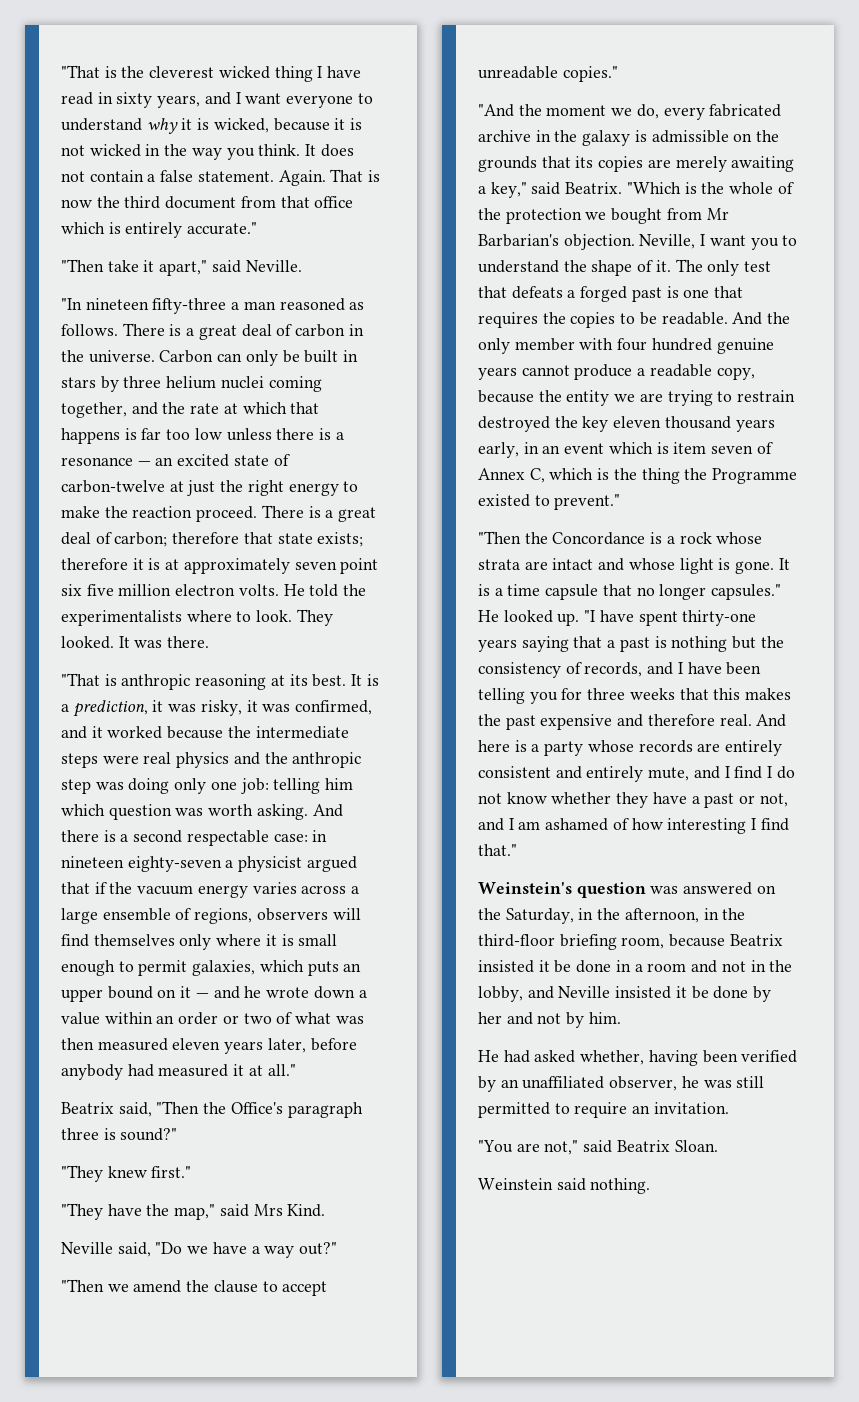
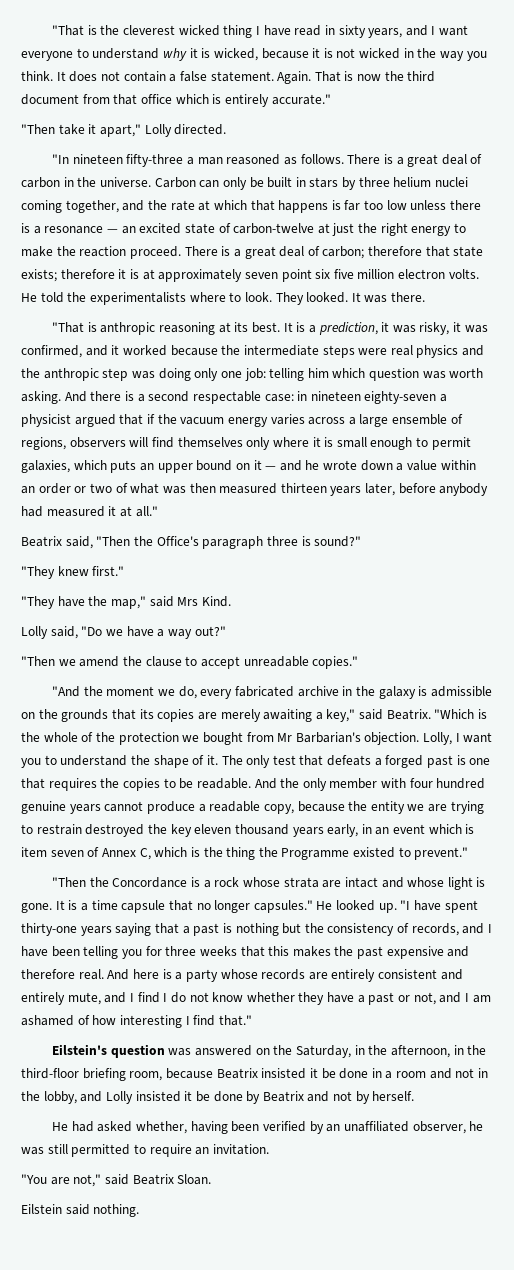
- "Then take it apart," said Neville.
+ "Then take it apart," Lolly directed.
- in nineteen eighty-seven a physicist argued that if the vacuum energy varies across a large ensemble of regions, observers will find themselves only where it is small enough to permit galaxies, which puts an upper bound on it — and he wrote down a value within an order or two of what was then measured eleven years later, before anybody had measured it at all."
+ in nineteen eighty-seven a physicist argued that if the vacuum energy varies across a large ensemble of regions, observers will find themselves only where it is small enough to permit galaxies, which puts an upper bound on it — and he wrote down a value within an order or two of what was then measured thirteen years later, before anybody had measured it at all."
- Neville said, "Do we have a way out?"
+ Lolly said, "Do we have a way out?"
- Neville, I want you to understand the shape of it.
+ Lolly, I want you to understand the shape of it.
- Weinstein's question was answered on the Saturday, in the afternoon, in the third-floor briefing room, because Beatrix insisted it be done in a room and not in the lobby, and Neville insisted it be done by her and not by him.
+ Eilstein's question was answered on the Saturday, in the afternoon, in the third-floor briefing room, because Beatrix insisted it be done in a room and not in the lobby, and Lolly insisted it be done by Beatrix and not by herself.
- Weinstein said nothing.
+ Eilstein said nothing.

